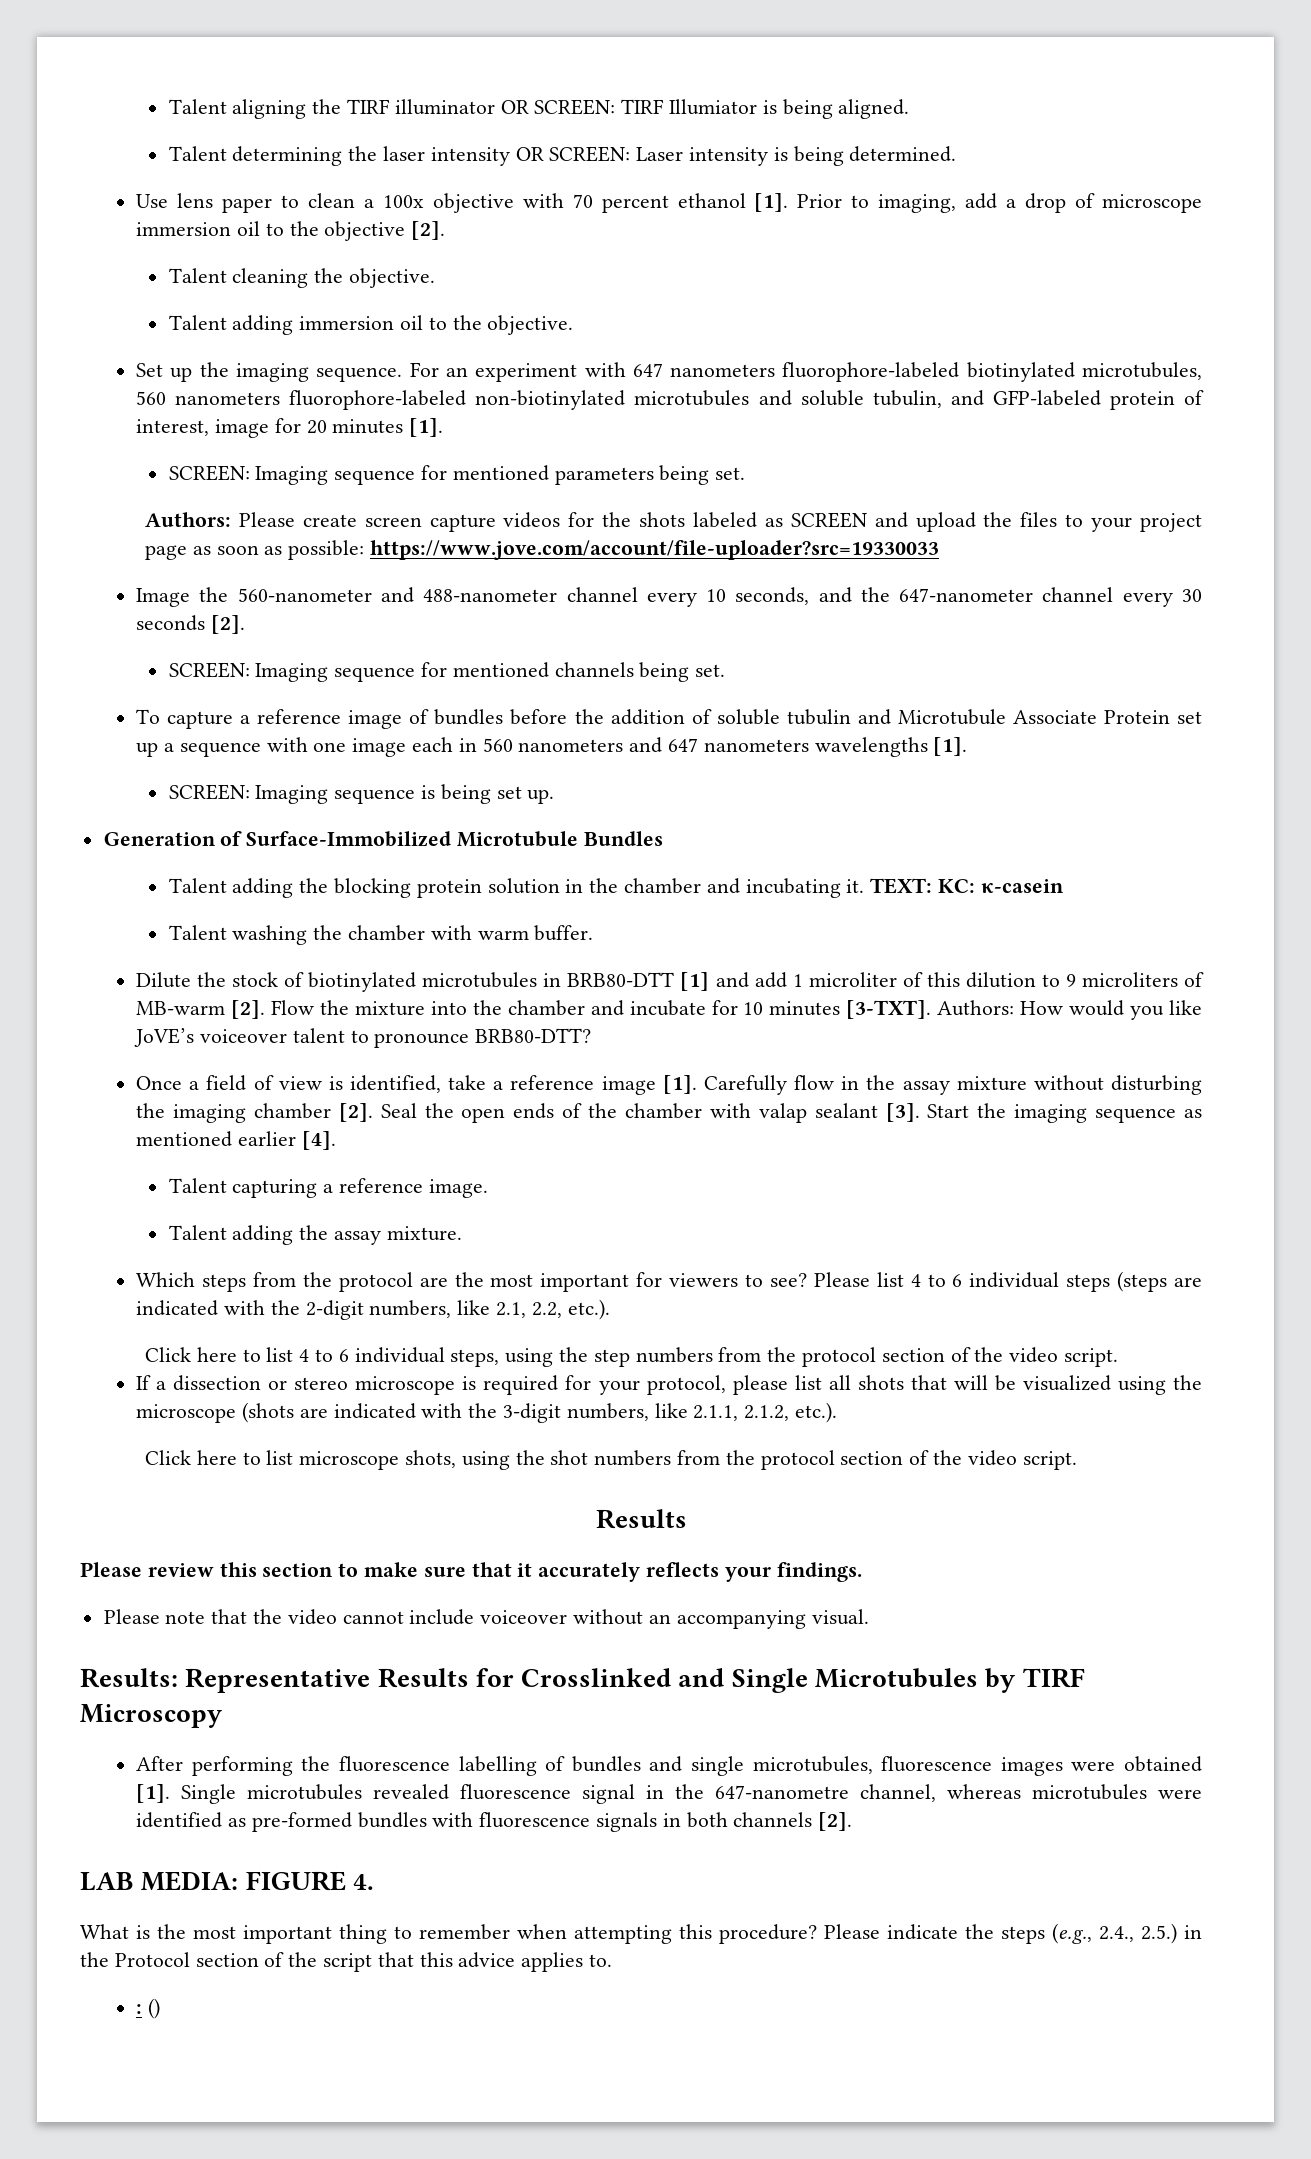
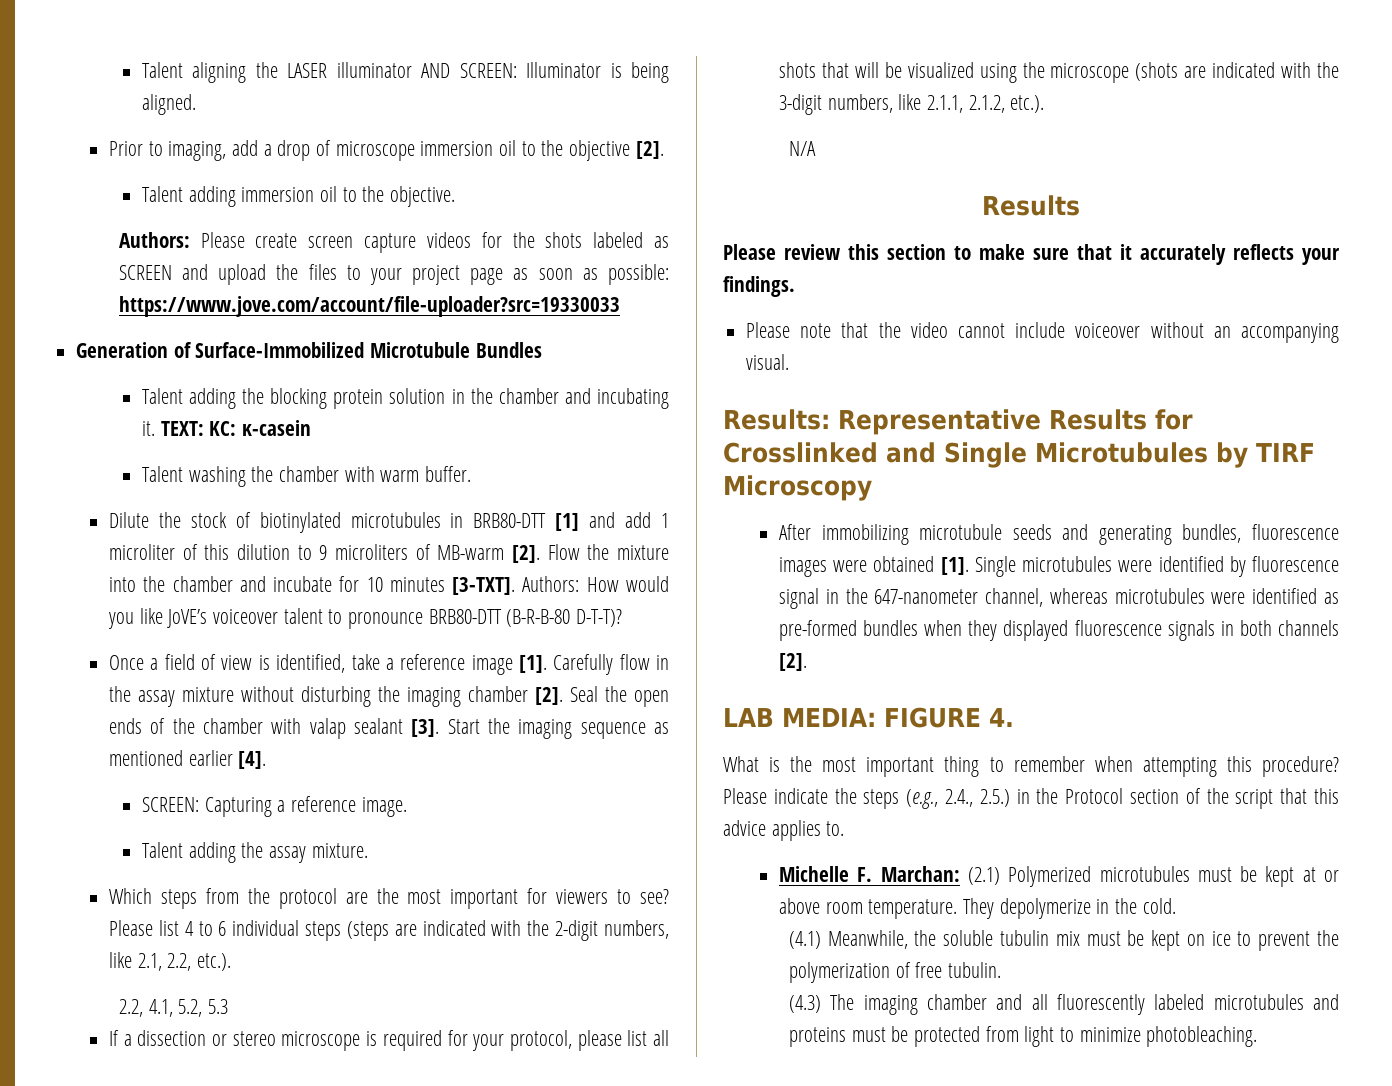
- Talent aligning the TIRF illuminator OR SCREEN: TIRF Illumiator is being aligned.
- Talent determining the laser intensity OR SCREEN: Laser intensity is being determined.
- Use lens paper to clean a 100x objective with 70 percent ethanol [1]. Prior to imaging, add a drop of microscope immersion oil to the objective [2].
+ Talent aligning the LASER illuminator AND SCREEN: Illuminator is being aligned.
+ Prior to imaging, add a drop of microscope immersion oil to the objective [2].
- Talent cleaning the objective.
- Set up the imaging sequence. For an experiment with 647 nanometers fluorophore-labeled biotinylated microtubules, 560 nanometers fluorophore-labeled non-biotinylated microtubules and soluble tubulin, and GFP-labeled protein of interest, image for 20 minutes [1].
- SCREEN: Imaging sequence for mentioned parameters being set.
- Image the 560-nanometer and 488-nanometer channel every 10 seconds, and the 647-nanometer channel every 30 seconds [2].
- SCREEN: Imaging sequence for mentioned channels being set.
- To capture a reference image of bundles before the addition of soluble tubulin and Microtubule Associate Protein set up a sequence with one image each in 560 nanometers and 647 nanometers wavelengths [1].
- SCREEN: Imaging sequence is being set up.
- Authors: How would you like JoVE’s voiceover talent to pronounce BRB80-DTT?
+ Authors: How would you like JoVE’s voiceover talent to pronounce BRB80-DTT (B-R-B-80 D-T-T)?
- Talent capturing a reference image.
+ SCREEN: Capturing a reference image.
- Click here to list 4 to 6 individual steps, using the step numbers from the protocol section of the video script.
+ 2.2, 4.1, 5.2, 5.3
- Click here to list microscope shots, using the shot numbers from the protocol section of the video script.
+ N/A
- After performing the fluorescence labelling of bundles and single microtubules, fluorescence images were obtained [1].
+ After immobilizing microtubule seeds and generating bundles, fluorescence images were obtained [1].
- Single microtubules revealed fluorescence signal in the 647-nanometre channel, whereas microtubules were identified as pre-formed bundles with fluorescence signals in both channels [2].
+ Single microtubules were identified by fluorescence signal in the 647-nanometer channel, whereas microtubules were identified as pre-formed bundles when they displayed fluorescence signals in both channels [2].
- : ()
+ Michelle F. Marchan: (2.1) Polymerized microtubules must be kept at or above room temperature. They depolymerize in the cold.
+ (4.1) Meanwhile, the soluble tubulin mix must be kept on ice to prevent the polymerization of free tubulin.
+ (4.3) The imaging chamber and all fluorescently labeled microtubules and proteins must be protected from light to minimize photobleaching.

